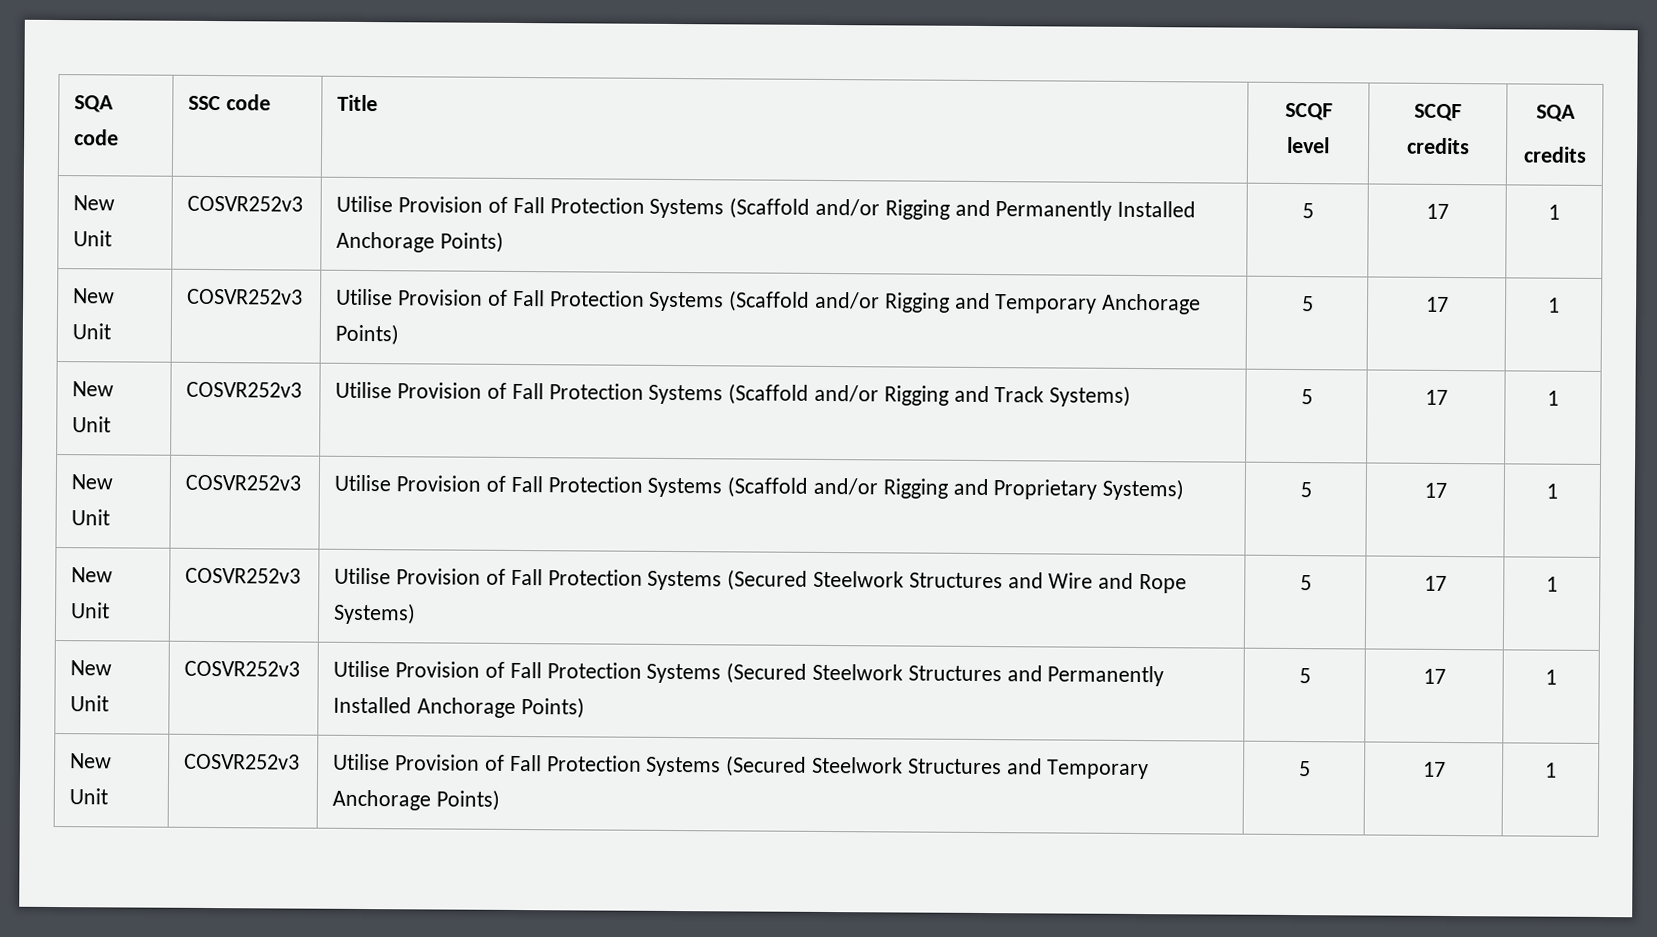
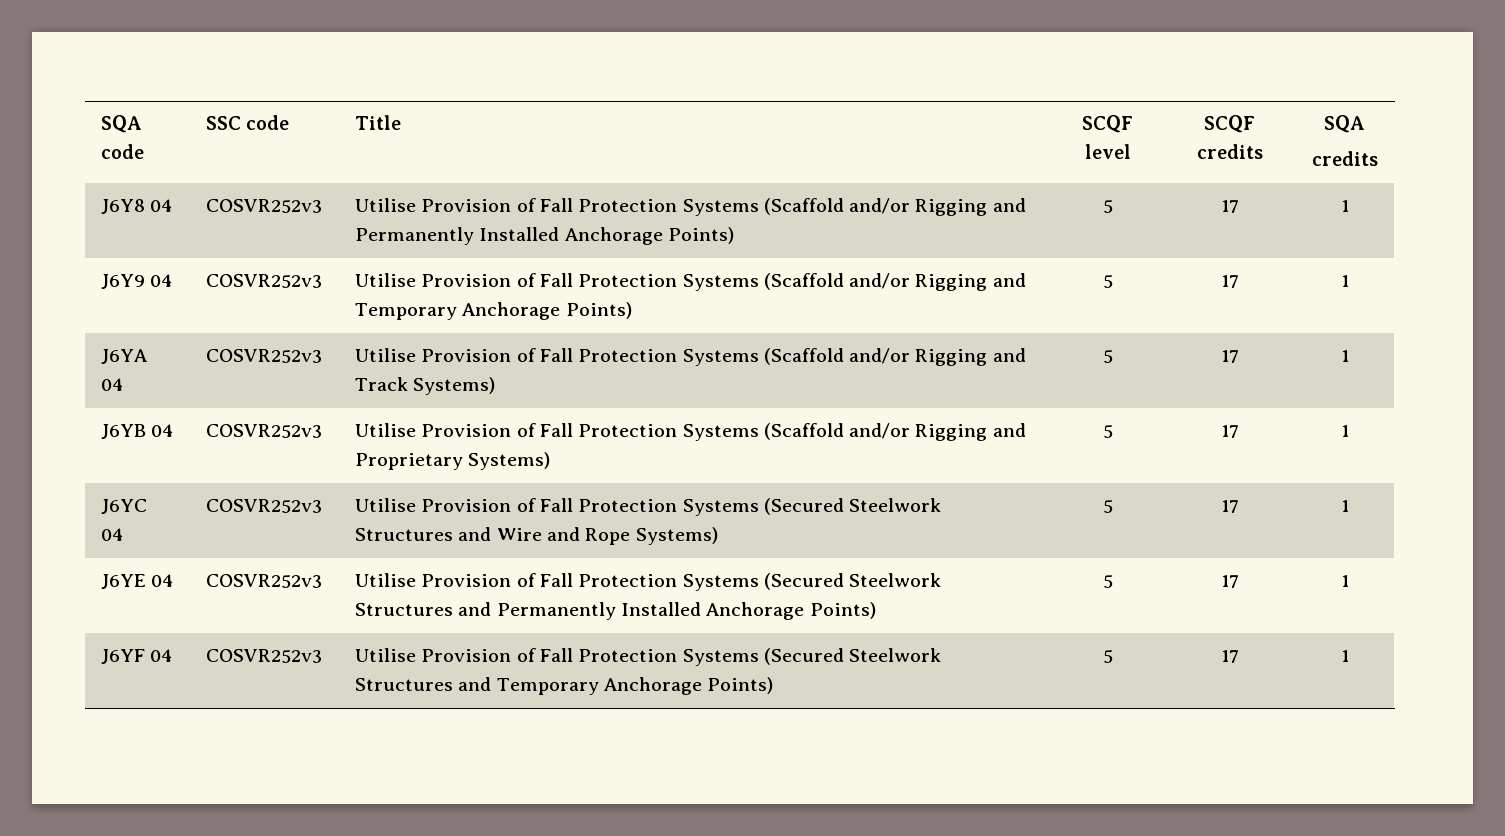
- New Unit | COSVR252v3 | Utilise Provision of Fall Protection Systems (Scaffold and/or Rigging and Permanently Installed Anchorage Points) | 5 | 17 | 1
+ J6Y8 04 | COSVR252v3 | Utilise Provision of Fall Protection Systems (Scaffold and/or Rigging and Permanently Installed Anchorage Points) | 5 | 17 | 1
- New Unit | COSVR252v3 | Utilise Provision of Fall Protection Systems (Scaffold and/or Rigging and Temporary Anchorage Points) | 5 | 17 | 1
+ J6Y9 04 | COSVR252v3 | Utilise Provision of Fall Protection Systems (Scaffold and/or Rigging and Temporary Anchorage Points) | 5 | 17 | 1
- New Unit | COSVR252v3 | Utilise Provision of Fall Protection Systems (Scaffold and/or Rigging and Track Systems) | 5 | 17 | 1
+ J6YA 04 | COSVR252v3 | Utilise Provision of Fall Protection Systems (Scaffold and/or Rigging and Track Systems) | 5 | 17 | 1
- New Unit | COSVR252v3 | Utilise Provision of Fall Protection Systems (Scaffold and/or Rigging and Proprietary Systems) | 5 | 17 | 1
+ J6YB 04 | COSVR252v3 | Utilise Provision of Fall Protection Systems (Scaffold and/or Rigging and Proprietary Systems) | 5 | 17 | 1
- New Unit | COSVR252v3 | Utilise Provision of Fall Protection Systems (Secured Steelwork Structures and Wire and Rope Systems) | 5 | 17 | 1
+ J6YC 04 | COSVR252v3 | Utilise Provision of Fall Protection Systems (Secured Steelwork Structures and Wire and Rope Systems) | 5 | 17 | 1
- New Unit | COSVR252v3 | Utilise Provision of Fall Protection Systems (Secured Steelwork Structures and Permanently Installed Anchorage Points) | 5 | 17 | 1
+ J6YE 04 | COSVR252v3 | Utilise Provision of Fall Protection Systems (Secured Steelwork Structures and Permanently Installed Anchorage Points) | 5 | 17 | 1
- New Unit | COSVR252v3 | Utilise Provision of Fall Protection Systems (Secured Steelwork Structures and Temporary Anchorage Points) | 5 | 17 | 1
+ J6YF 04 | COSVR252v3 | Utilise Provision of Fall Protection Systems (Secured Steelwork Structures and Temporary Anchorage Points) | 5 | 17 | 1

